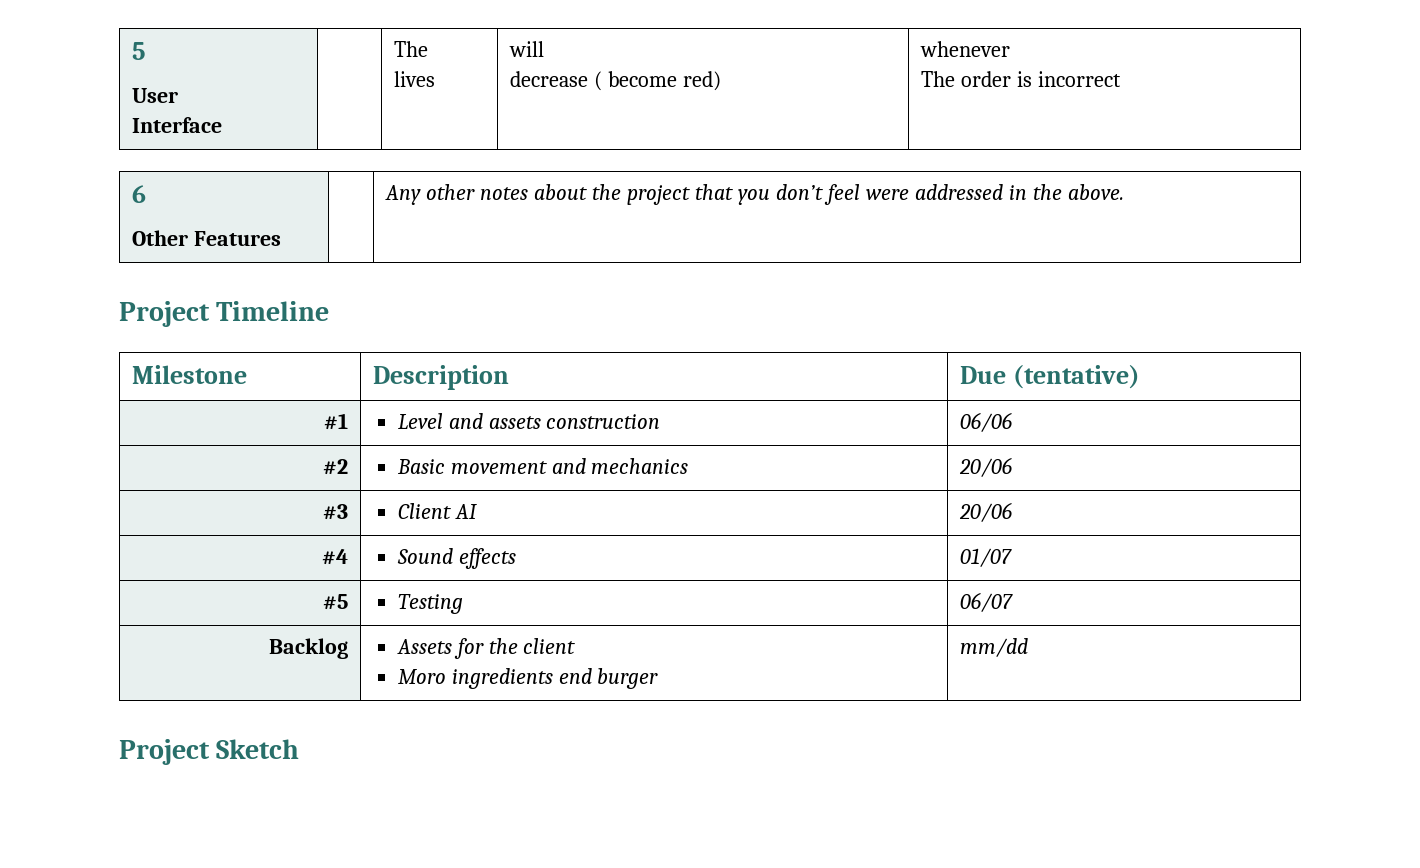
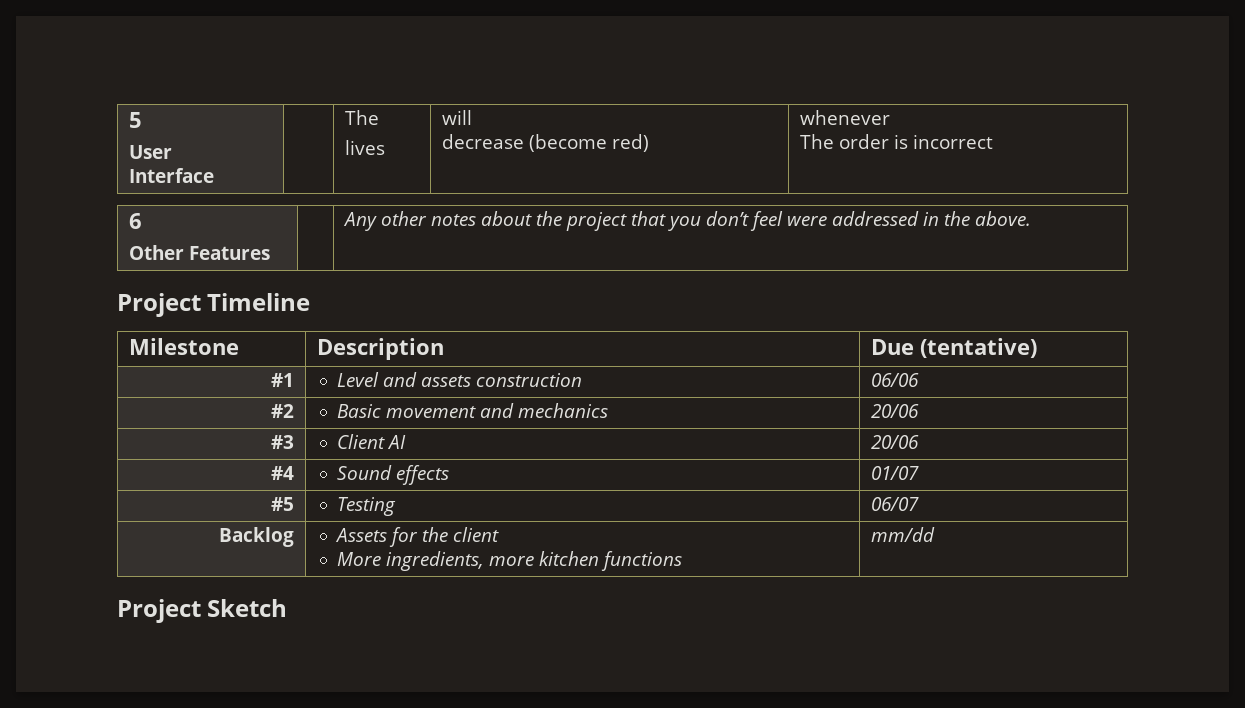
  5
  User
  Interface | | The
  lives | will
- decrease ( become red) | whenever
+ decrease (become red) | whenever
  Backlog | Assets for the client
- Moro ingredients end burger | mm/dd
+ More ingredients, more kitchen functions | mm/dd

